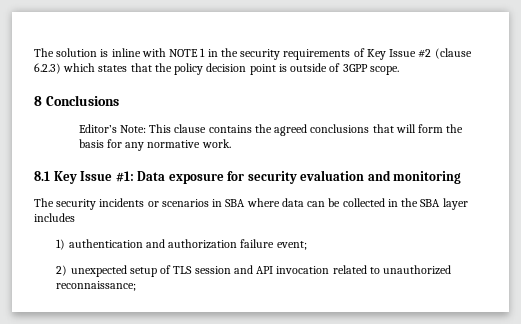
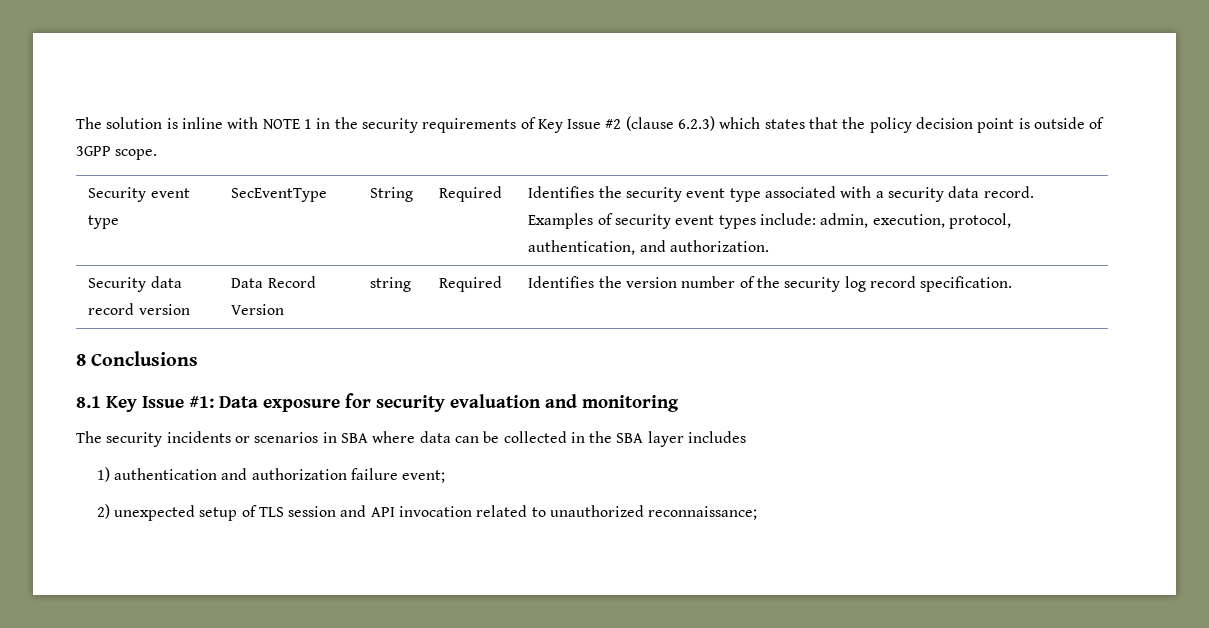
+ Security event type | SecEventType | String | Required | Identifies the security event type associated with a security data record. Examples of security event types include: admin, execution, protocol, authentication, and authorization.
+ Security data record version | Data Record Version | string | Required | Identifies the version number of the security log record specification.
  8 Conclusions
- Editor’s Note: This clause contains the agreed conclusions that will form the basis for any normative work.

